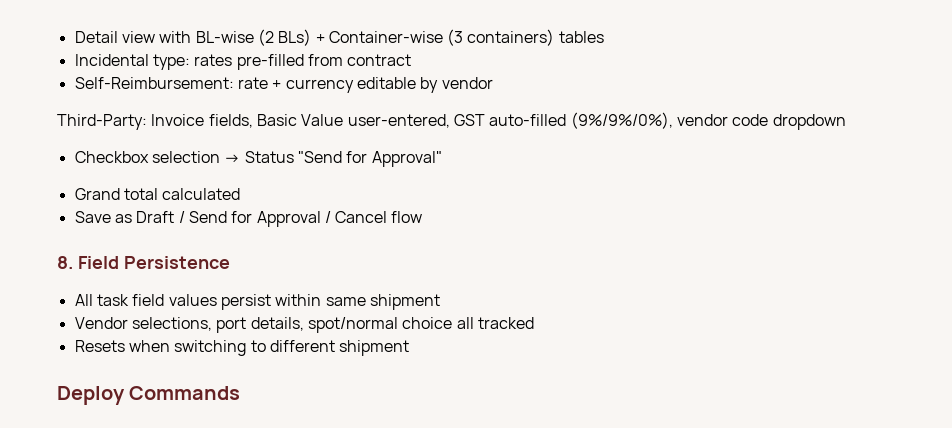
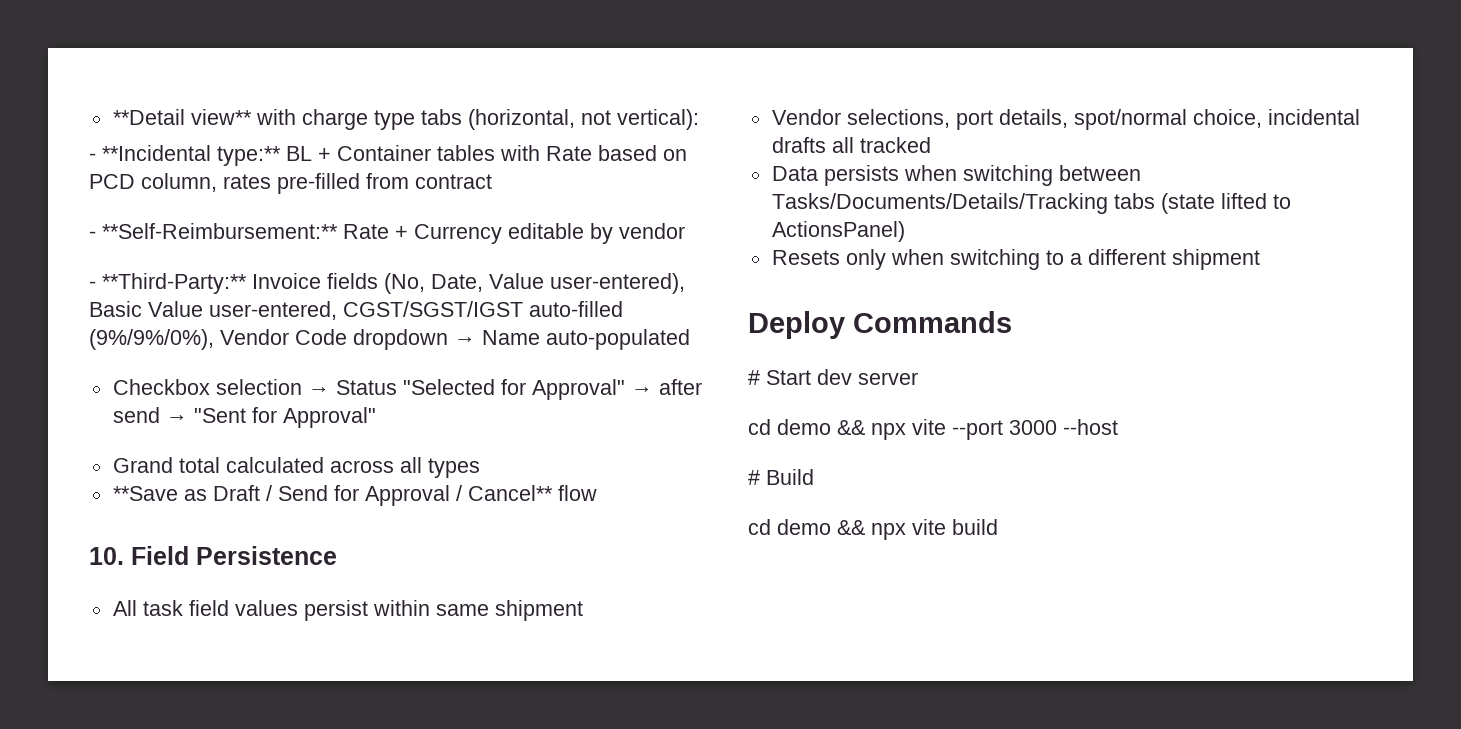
- Detail view with BL-wise (2 BLs) + Container-wise (3 containers) tables
- Incidental type: rates pre-filled from contract
- Self-Reimbursement: rate + currency editable by vendor
- Third-Party: Invoice fields, Basic Value user-entered, GST auto-filled (9%/9%/0%), vendor code dropdown
+ **Detail view** with charge type tabs (horizontal, not vertical):
+ - **Incidental type:** BL + Container tables with Rate based on PCD column, rates pre-filled from contract
+ - **Self-Reimbursement:** Rate + Currency editable by vendor
+ - **Third-Party:** Invoice fields (No, Date, Value user-entered), Basic Value user-entered, CGST/SGST/IGST auto-filled (9%/9%/0%), Vendor Code dropdown → Name auto-populated
- Checkbox selection → Status "Send for Approval"
+ Checkbox selection → Status "Selected for Approval" → after send → "Sent for Approval"
- Grand total calculated
- Save as Draft / Send for Approval / Cancel flow
+ Grand total calculated across all types
+ **Save as Draft / Send for Approval / Cancel** flow
- 8. Field Persistence
+ 10. Field Persistence
- Vendor selections, port details, spot/normal choice all tracked
+ Vendor selections, port details, spot/normal choice, incidental drafts all tracked
+ Data persists when switching between Tasks/Documents/Details/Tracking tabs (state lifted to ActionsPanel)
- Resets when switching to different shipment
+ Resets only when switching to a different shipment
+ # Start dev server
+ cd demo && npx vite --port 3000 --host
+ # Build
+ cd demo && npx vite build

